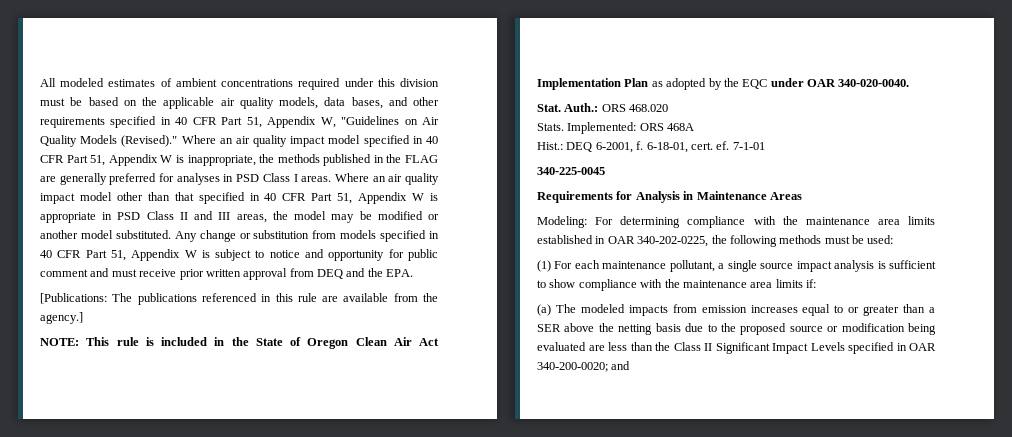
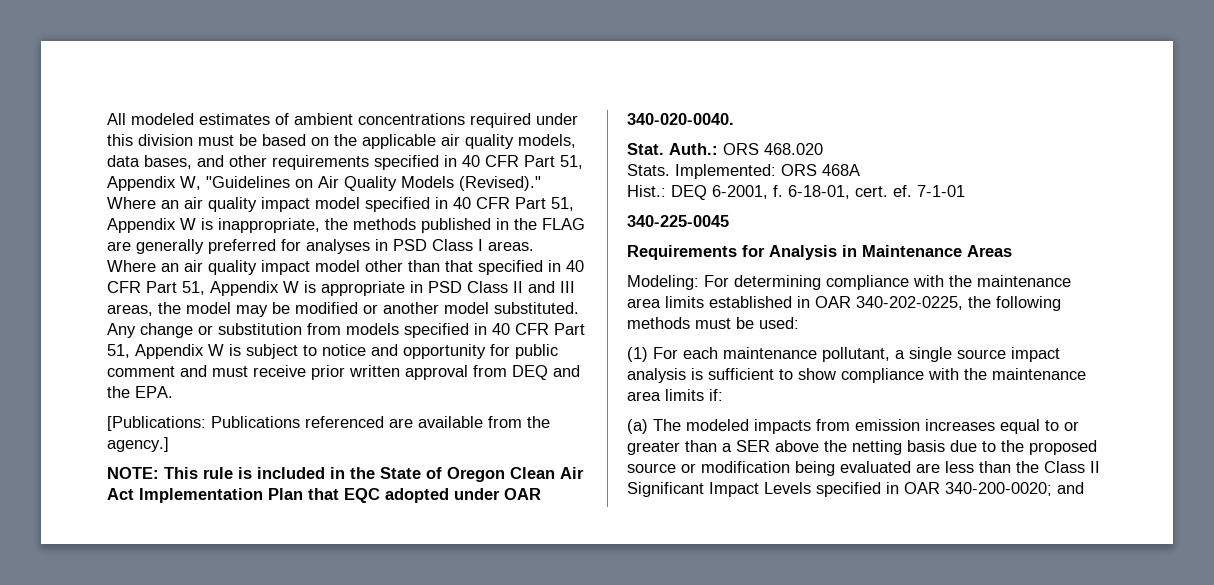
- [Publications: The publications referenced in this rule are available from the agency.]
+ [Publications: Publications referenced are available from the agency.]
- NOTE: This rule is included in the State of Oregon Clean Air Act Implementation Plan as adopted by the EQC under OAR 340-020-0040.
+ NOTE: This rule is included in the State of Oregon Clean Air Act Implementation Plan that EQC adopted under OAR 340-020-0040.

